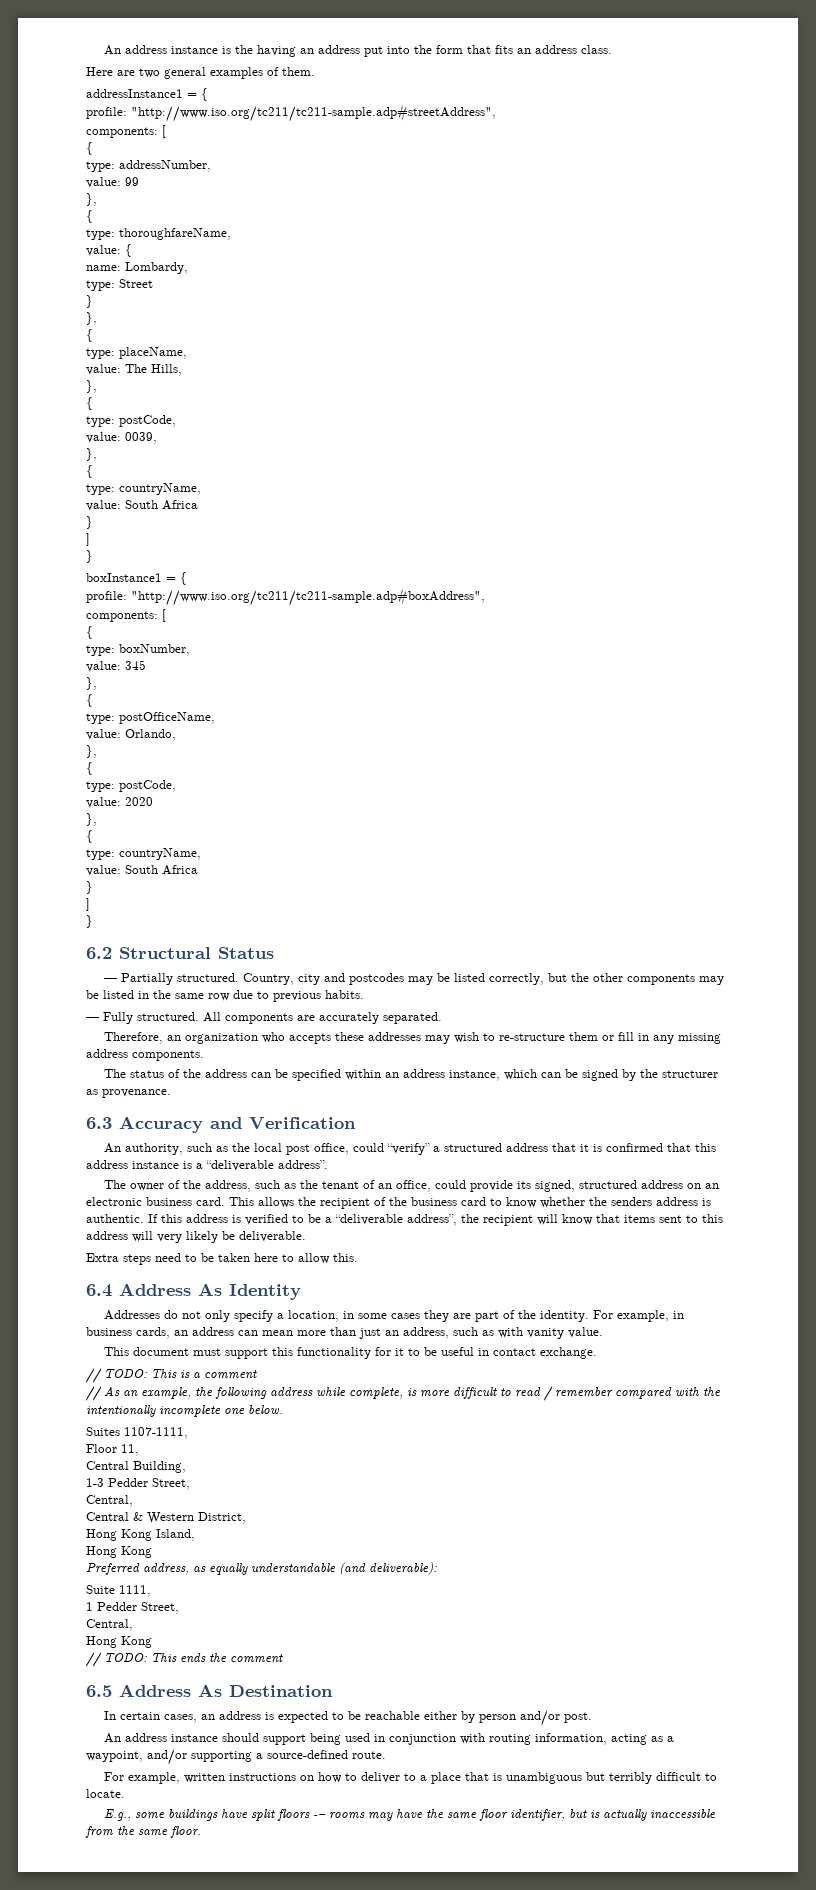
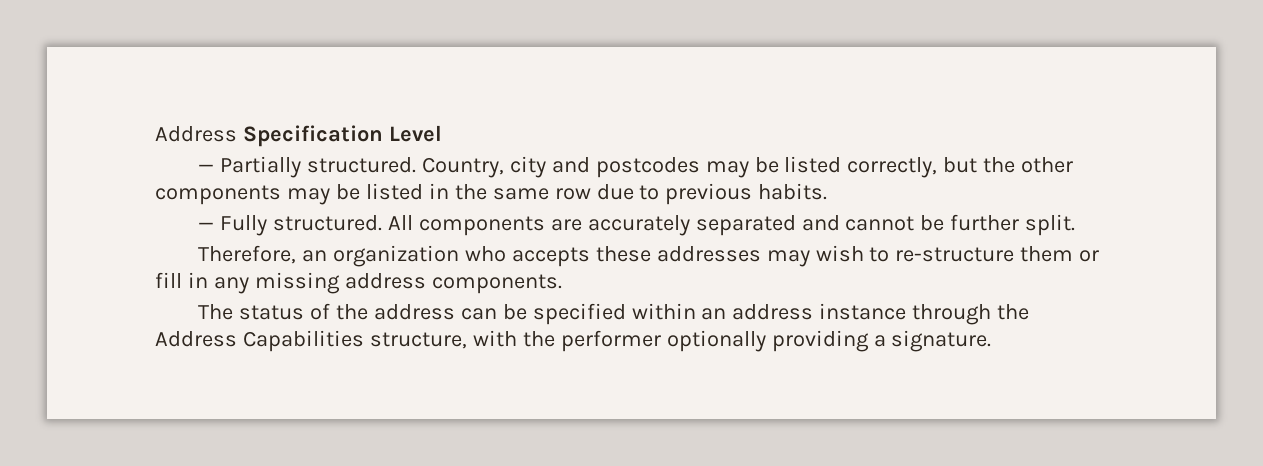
- An address instance is the having an address put into the form that fits an address class.
- Here are two general examples of them.
- addressInstance1 = {
- profile: "http://www.iso.org/tc211/tc211-sample.adp#streetAddress",
- components: [
- {
- type: addressNumber,
- value: 99
- },
- {
- type: thoroughfareName,
- value: {
- name: Lombardy,
- type: Street
- }
- },
- {
- type: placeName,
- value: The Hills,
- },
- {
- type: postCode,
- value: 0039,
- },
- {
- type: countryName,
- value: South Africa
- }
- ]
- }
- boxInstance1 = {
- profile: "http://www.iso.org/tc211/tc211-sample.adp#boxAddress",
- components: [
- {
- type: boxNumber,
- value: 345
- },
- {
- type: postOfficeName,
- value: Orlando,
- },
- {
- type: postCode,
- value: 2020
- },
- {
- type: countryName,
- value: South Africa
- }
- ]
- }
- 6.2 Structural Status
+ Address Specification Level
- All components are accurately separated.
+ All components are accurately separated and cannot be further split.
- The status of the address can be specified within an address instance, which can be signed by the structurer as provenance.
- 6.3 Accuracy and Verification
- An authority, such as the local post office, could “verify” a structured address that it is confirmed that this address instance is a “deliverable address”.
- The owner of the address, such as the tenant of an office, could provide its signed, structured address on an electronic business card. This allows the recipient of the business card to know whether the senders address is authentic. If this address is verified to be a “deliverable address”, the recipient will know that items sent to this address will very likely be deliverable.
- Extra steps need to be taken here to allow this.
- 6.4 Address As Identity
- Addresses do not only specify a location, in some cases they are part of the identity. For example, in business cards, an address can mean more than just an address, such as with vanity value.
- This document must support this functionality for it to be useful in contact exchange.
- // TODO: This is a comment
- // As an example, the following address while complete, is more difficult to read / remember compared with the intentionally incomplete one below.
- Suites 1107-1111,
- Floor 11,
- Central Building,
- 1-3 Pedder Street,
- Central,
- Central & Western District,
- Hong Kong Island,
- Hong Kong
- Preferred address, as equally understandable (and deliverable):
- Suite 1111,
- 1 Pedder Street,
- Central,
- Hong Kong
- // TODO: This ends the comment
- 6.5 Address As Destination
- In certain cases, an address is expected to be reachable either by person and/or post.
- An address instance should support being used in conjunction with routing information, acting as a waypoint, and/or supporting a source-defined route.
- For example, written instructions on how to deliver to a place that is unambiguous but terribly difficult to locate.
- E.g., some buildings have split floors -– rooms may have the same floor identifier, but is actually inaccessible from the same floor.
+ The status of the address can be specified within an address instance through the Address Capabilities structure, with the performer optionally providing a signature.

